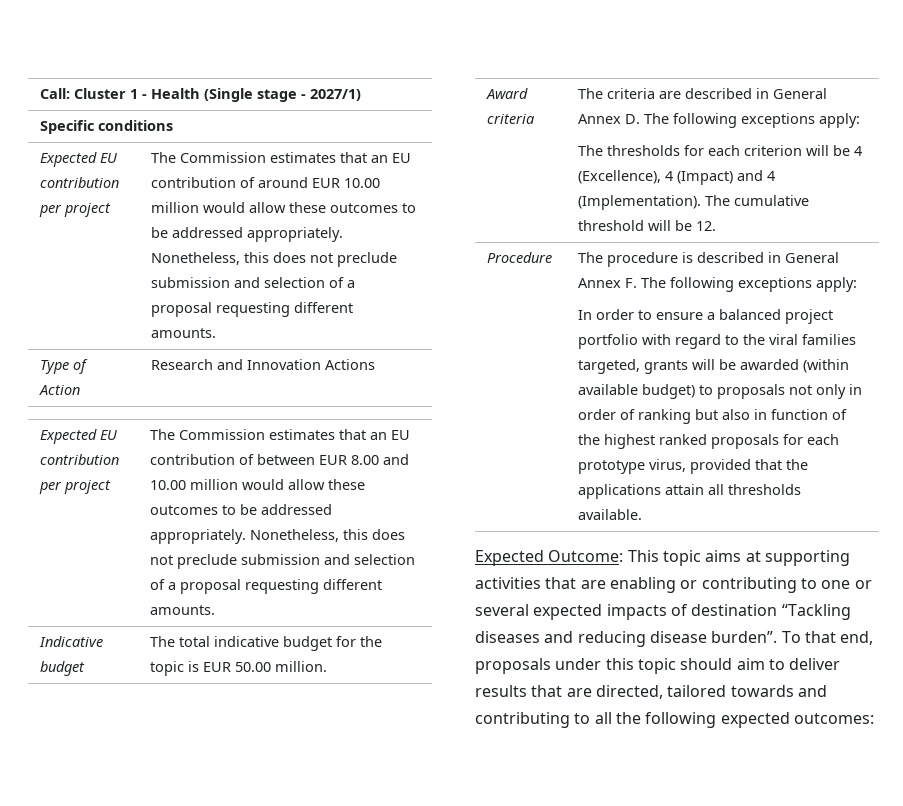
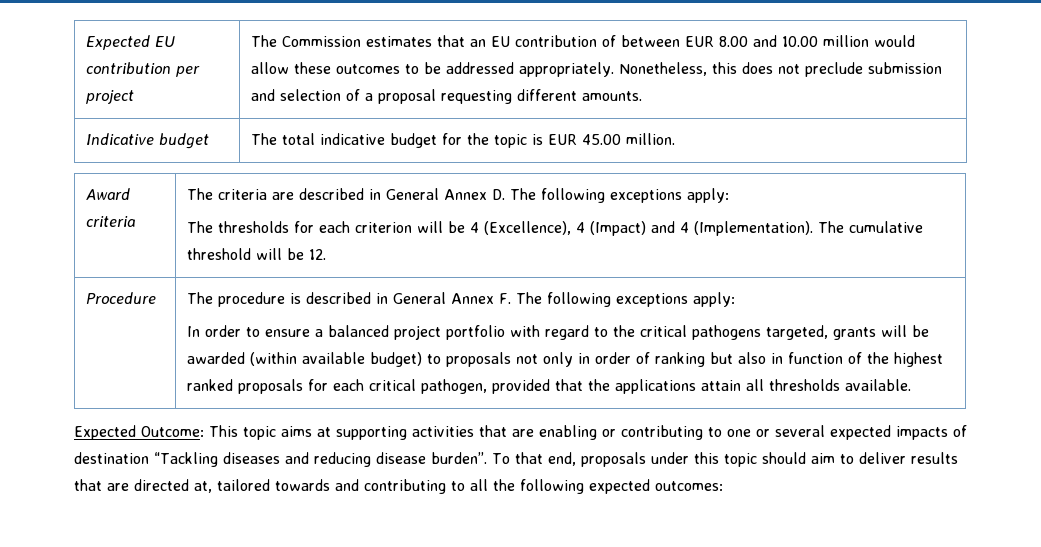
- Call: Cluster 1 - Health (Single stage - 2027/1)
- Specific conditions
- Expected EU contribution per project | The Commission estimates that an EU contribution of around EUR 10.00 million would allow these outcomes to be addressed appropriately. Nonetheless, this does not preclude submission and selection of a proposal requesting different amounts.
- Type of Action | Research and Innovation Actions
- Indicative budget | The total indicative budget for the topic is EUR 50.00 million.
+ Indicative budget | The total indicative budget for the topic is EUR 45.00 million.
- In order to ensure a balanced project portfolio with regard to the viral families targeted, grants will be awarded (within available budget) to proposals not only in order of ranking but also in function of the highest ranked proposals for each prototype virus, provided that the applications attain all thresholds available.
+ In order to ensure a balanced project portfolio with regard to the critical pathogens targeted, grants will be awarded (within available budget) to proposals not only in order of ranking but also in function of the highest ranked proposals for each critical pathogen, provided that the applications attain all thresholds available.
- To that end, proposals under this topic should aim to deliver results that are directed, tailored towards and contributing to all the following expected outcomes:
+ To that end, proposals under this topic should aim to deliver results that are directed at, tailored towards and contributing to all the following expected outcomes:

